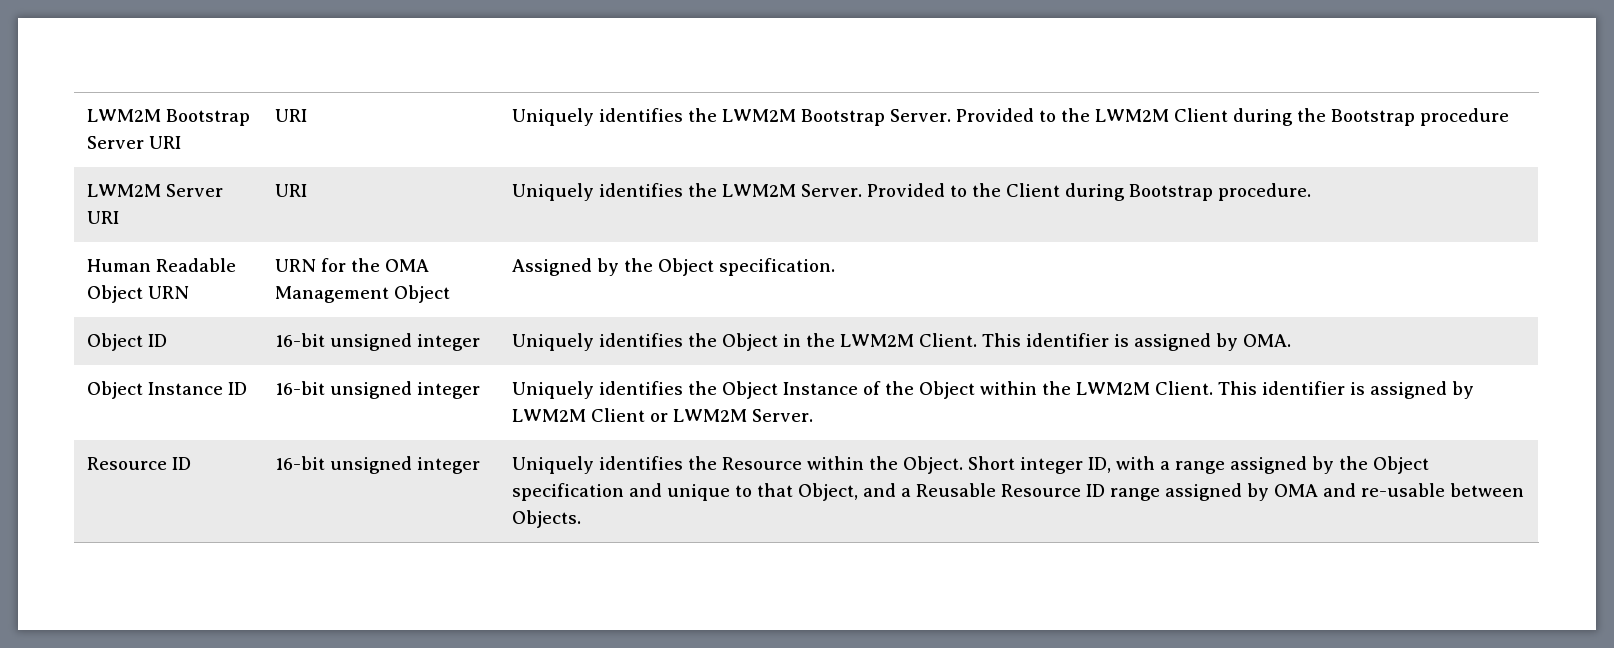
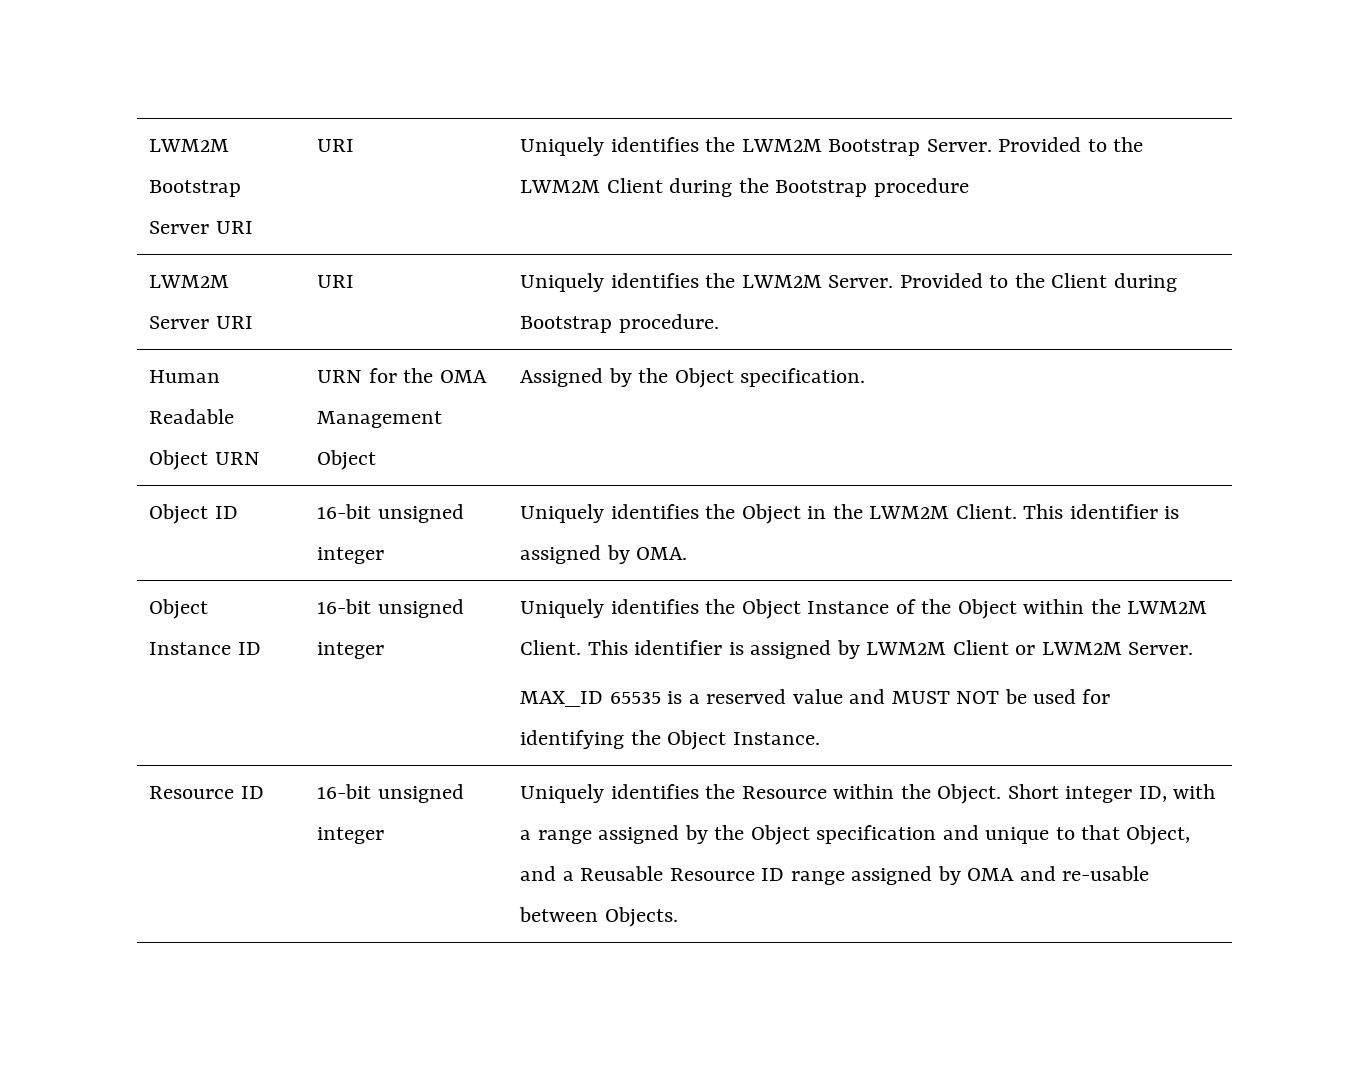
+ MAX_ID 65535 is a reserved value and MUST NOT be used for identifying the Object Instance.

